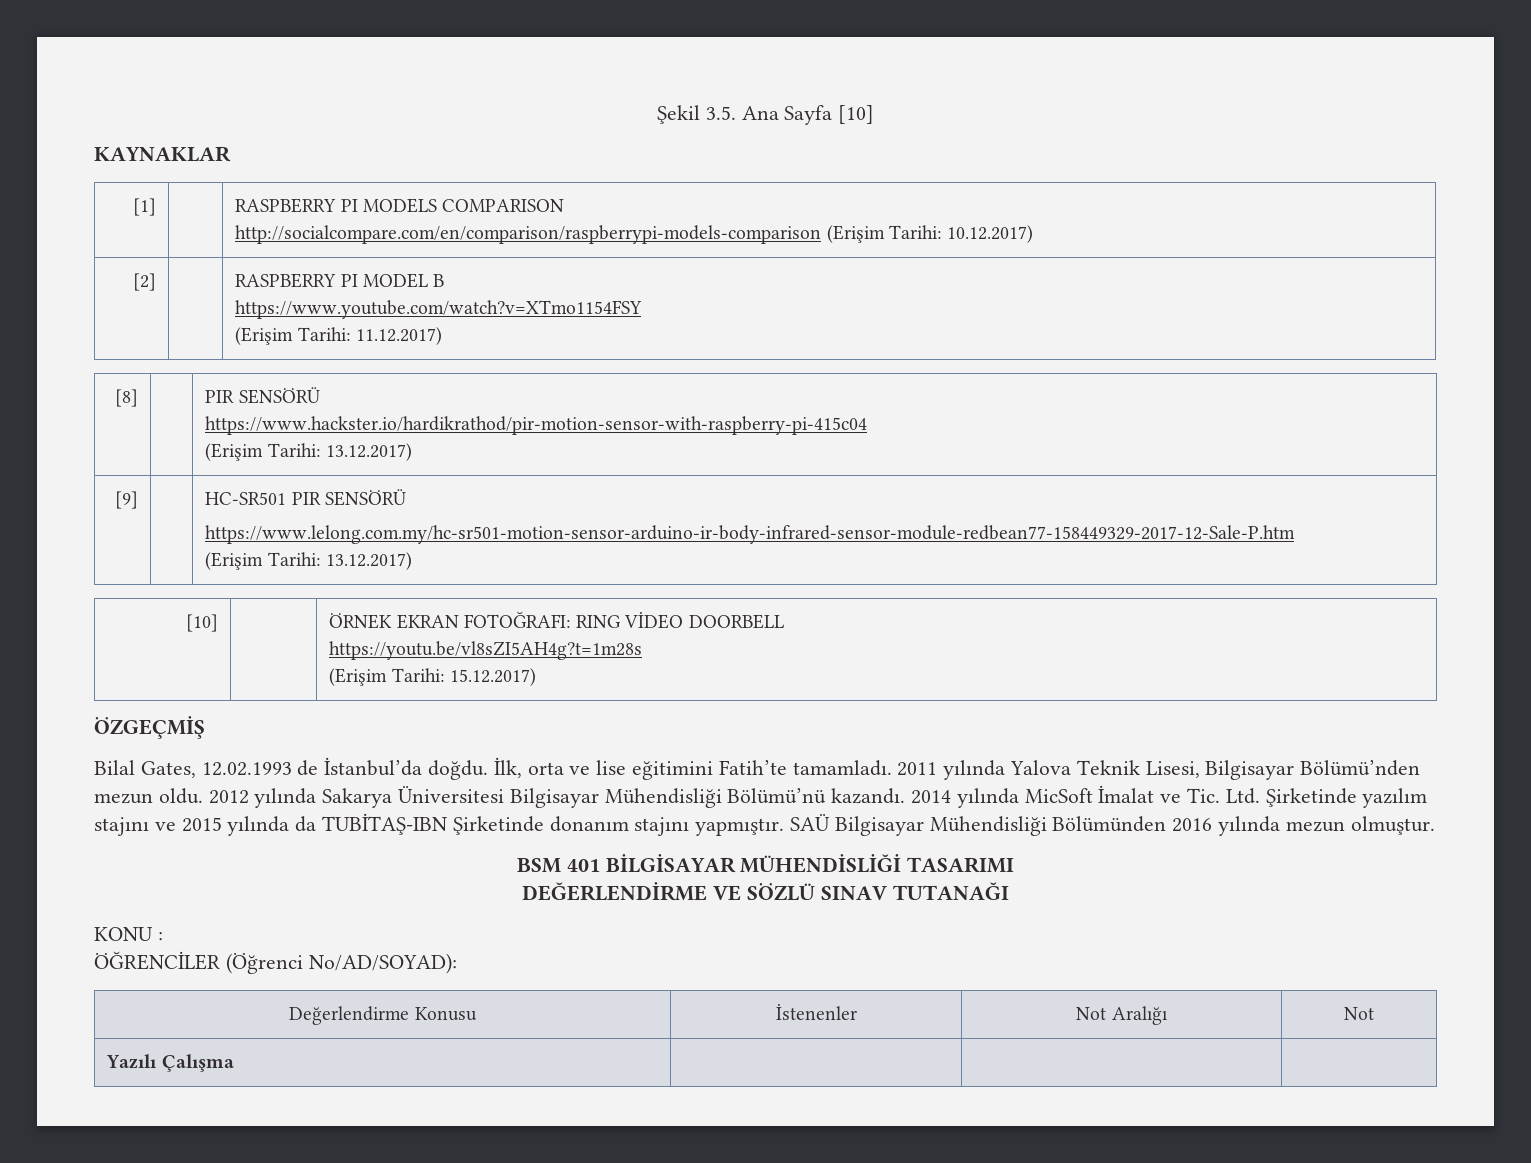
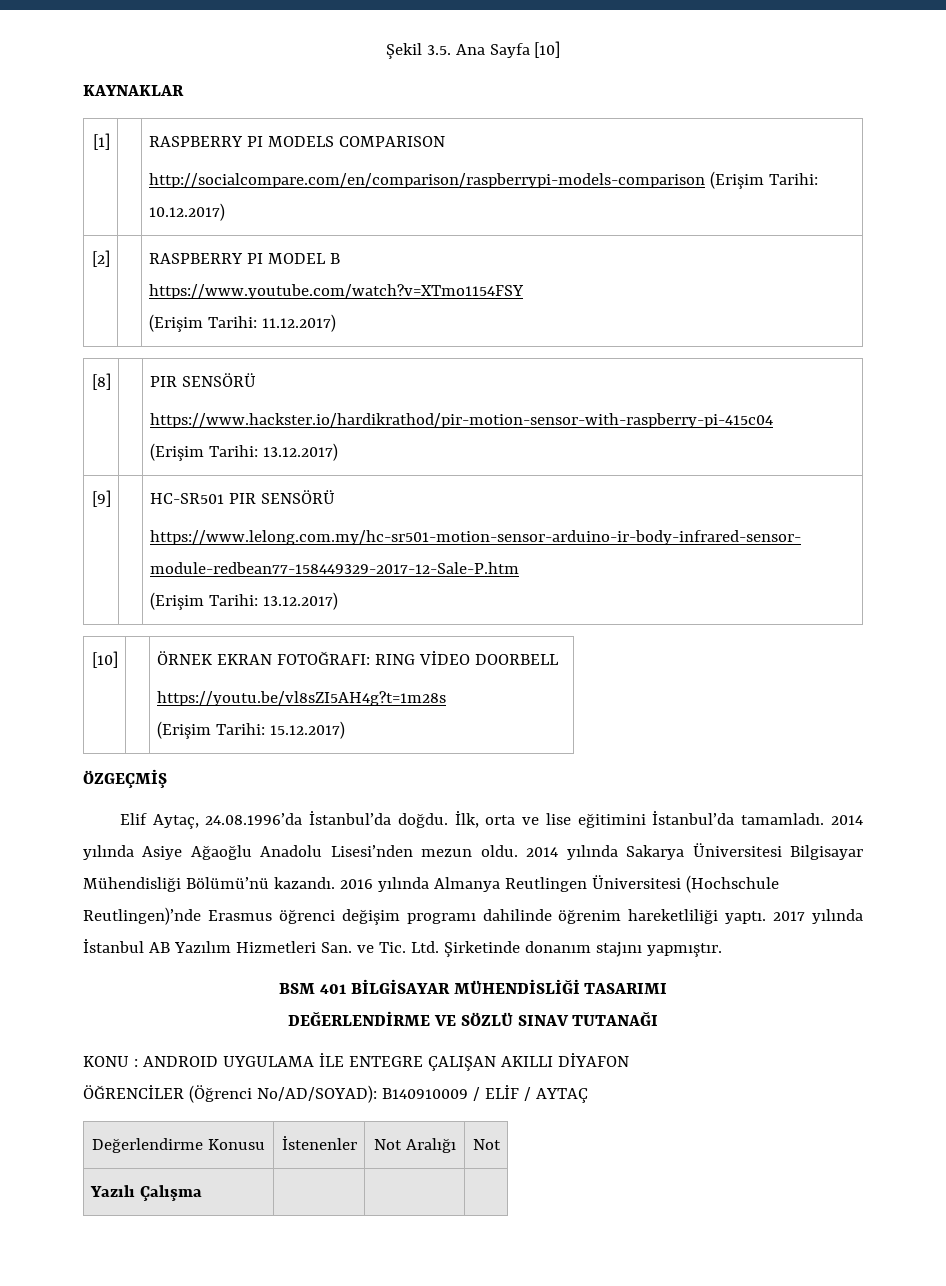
- Bilal Gates, 12.02.1993 de İstanbul’da doğdu.
+ Elif Aytaç, 24.08.1996’da İstanbul’da doğdu.
- İlk, orta ve lise eğitimini Fatih’te tamamladı. 2011 yılında Yalova Teknik Lisesi, Bilgisayar Bölümü’nden mezun oldu.
+ İlk, orta ve lise eğitimini İstanbul’da tamamladı. 2014 yılında Asiye Ağaoğlu Anadolu Lisesi’nden mezun oldu.
- 2012 yılında Sakarya Üniversitesi Bilgisayar Mühendisliği Bölümü’nü kazandı.
+ 2014 yılında Sakarya Üniversitesi Bilgisayar Mühendisliği Bölümü’nü kazandı.
- 2014 yılında MicSoft İmalat ve Tic. Ltd. Şirketinde yazılım stajını ve 2015 yılında da TUBİTAŞ-IBN Şirketinde donanım stajını yapmıştır. SAÜ Bilgisayar Mühendisliği Bölümünden 2016 yılında mezun olmuştur.
+ 2016 yılında Almanya Reutlingen Üniversitesi (Hochschule Reutlingen)’nde Erasmus öğrenci değişim programı dahilinde öğrenim hareketliliği yaptı. 2017 yılında İstanbul AB Yazılım Hizmetleri San. ve Tic. Ltd. Şirketinde donanım stajını yapmıştır.
- KONU :
- ÖĞRENCİLER (Öğrenci No/AD/SOYAD):
+ KONU : ANDROID UYGULAMA İLE ENTEGRE ÇALIŞAN AKILLI DİYAFON
+ ÖĞRENCİLER (Öğrenci No/AD/SOYAD): B140910009 / ELİF / AYTAÇ

